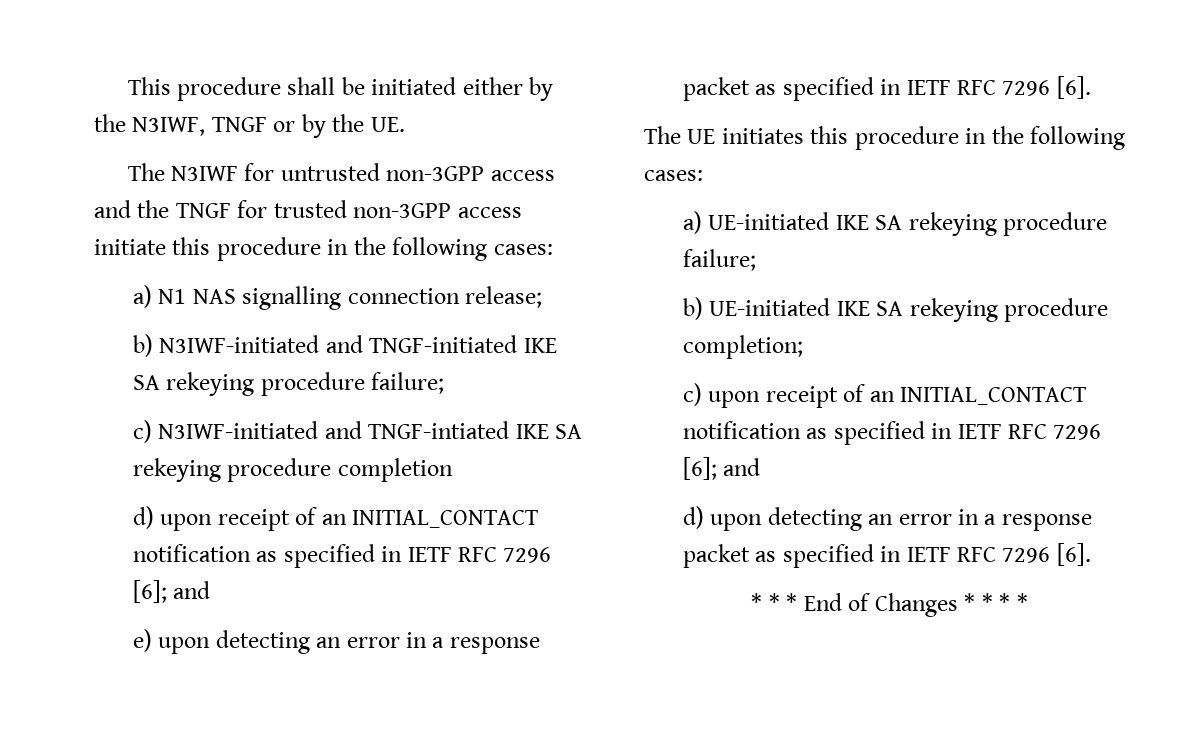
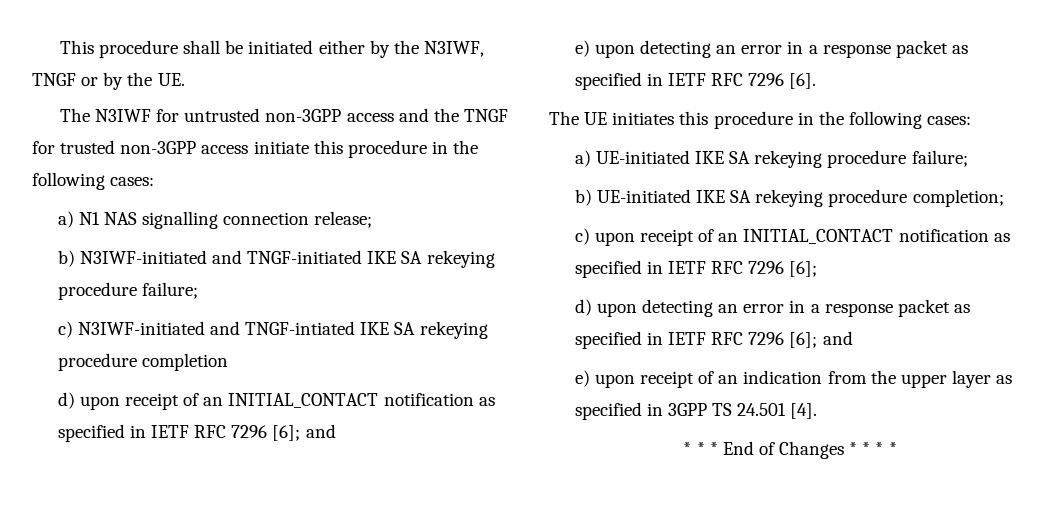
- c) upon receipt of an INITIAL_CONTACT notification as specified in IETF RFC 7296 [6]; and
+ c) upon receipt of an INITIAL_CONTACT notification as specified in IETF RFC 7296 [6];
- d) upon detecting an error in a response packet as specified in IETF RFC 7296 [6].
+ d) upon detecting an error in a response packet as specified in IETF RFC 7296 [6]; and
+ e) upon receipt of an indication from the upper layer as specified in 3GPP TS 24.501 [4].

